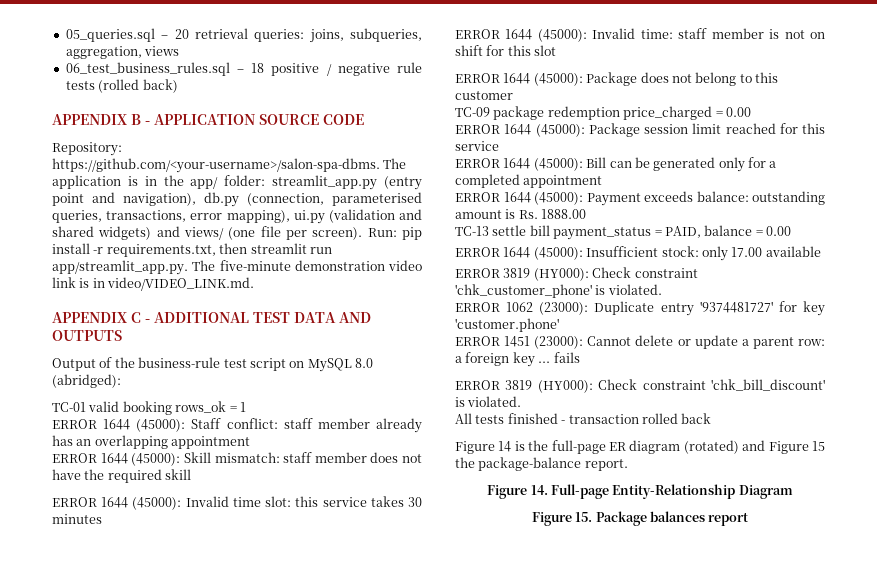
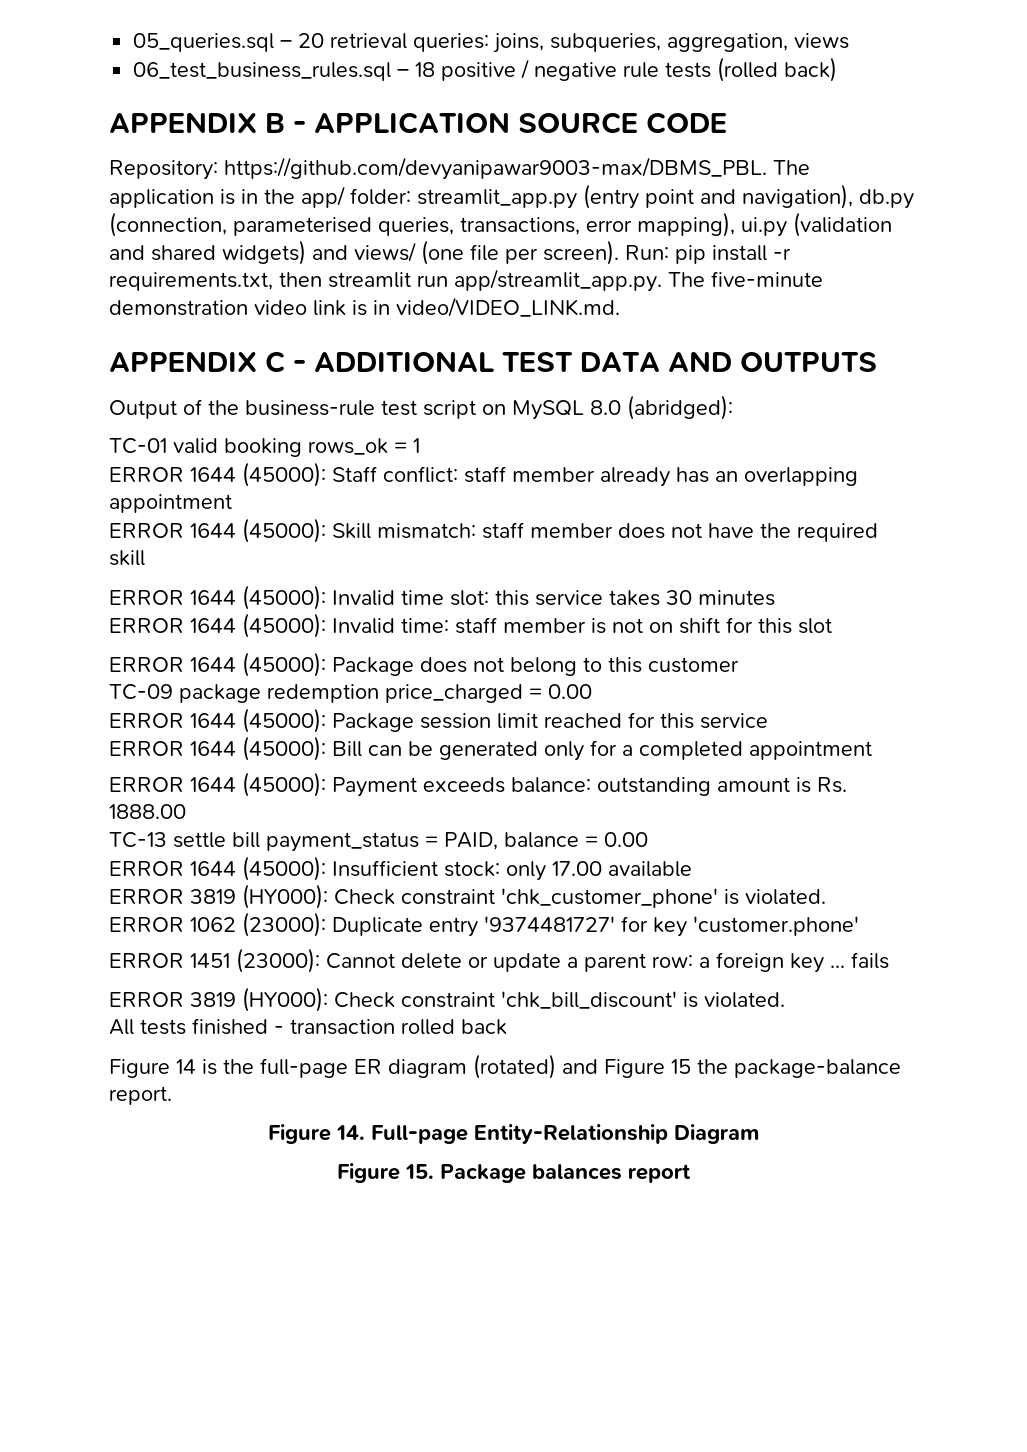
- Repository: https://github.com/<your-username>/salon-spa-dbms. The application is in the app/ folder: streamlit_app.py (entry point and navigation), db.py (connection, parameterised queries, transactions, error mapping), ui.py (validation and shared widgets) and views/ (one file per screen).
+ Repository: https://github.com/devyanipawar9003-max/DBMS_PBL. The application is in the app/ folder: streamlit_app.py (entry point and navigation), db.py (connection, parameterised queries, transactions, error mapping), ui.py (validation and shared widgets) and views/ (one file per screen).

